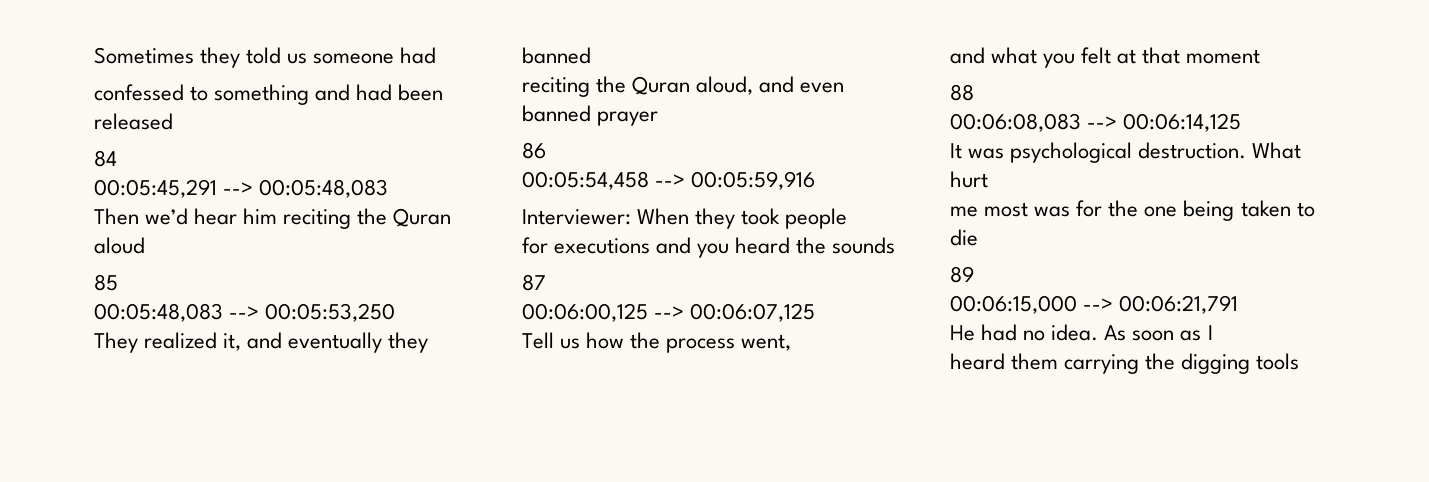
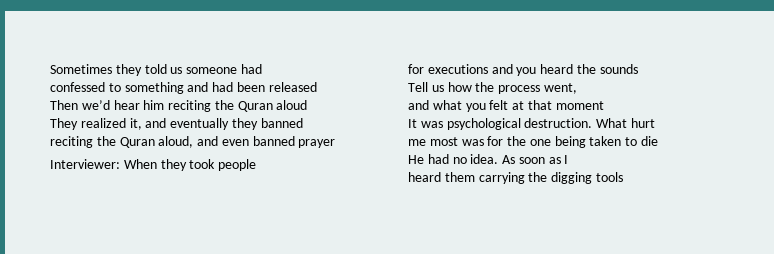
- 84
- 00:05:45,291 --> 00:05:48,083
- 85
- 00:05:48,083 --> 00:05:53,250
- 86
- 00:05:54,458 --> 00:05:59,916
- 87
- 00:06:00,125 --> 00:06:07,125
- 88
- 00:06:08,083 --> 00:06:14,125
- 89
- 00:06:15,000 --> 00:06:21,791

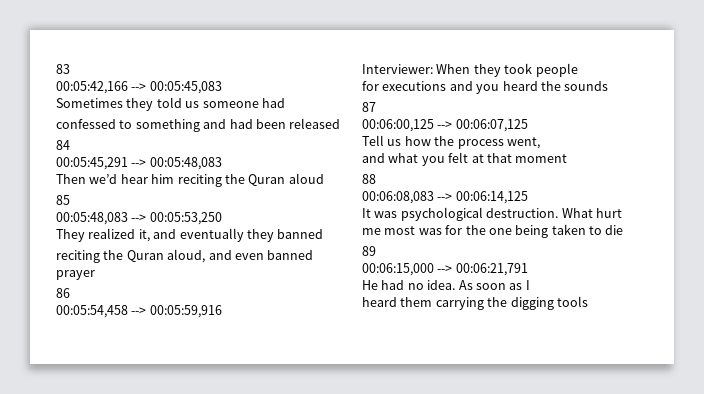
+ 83
+ 00:05:42,166 --> 00:05:45,083
+ 84
+ 00:05:45,291 --> 00:05:48,083
+ 85
+ 00:05:48,083 --> 00:05:53,250
+ 86
+ 00:05:54,458 --> 00:05:59,916
+ 87
+ 00:06:00,125 --> 00:06:07,125
+ 88
+ 00:06:08,083 --> 00:06:14,125
+ 89
+ 00:06:15,000 --> 00:06:21,791

